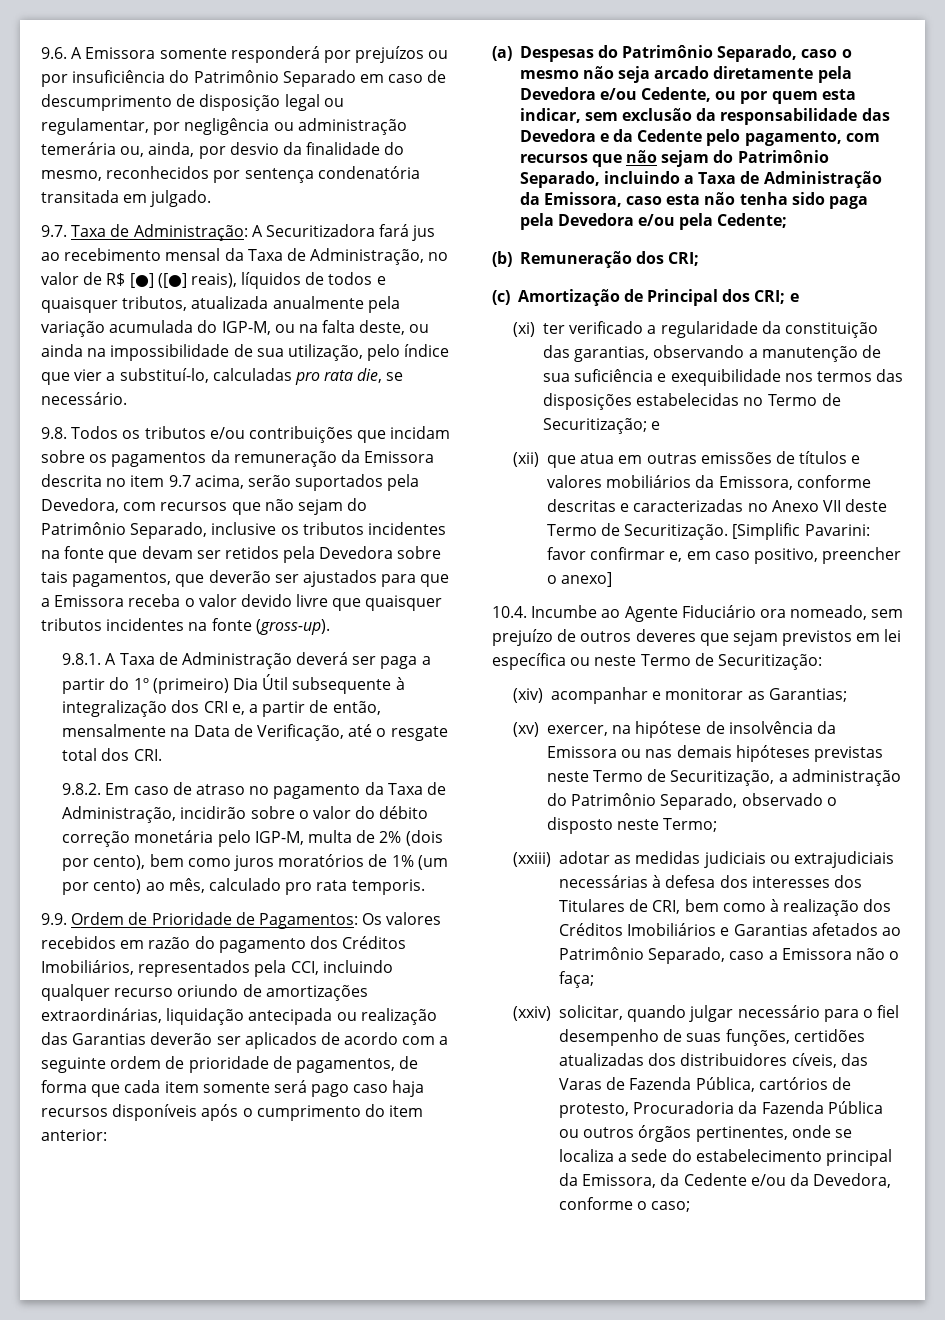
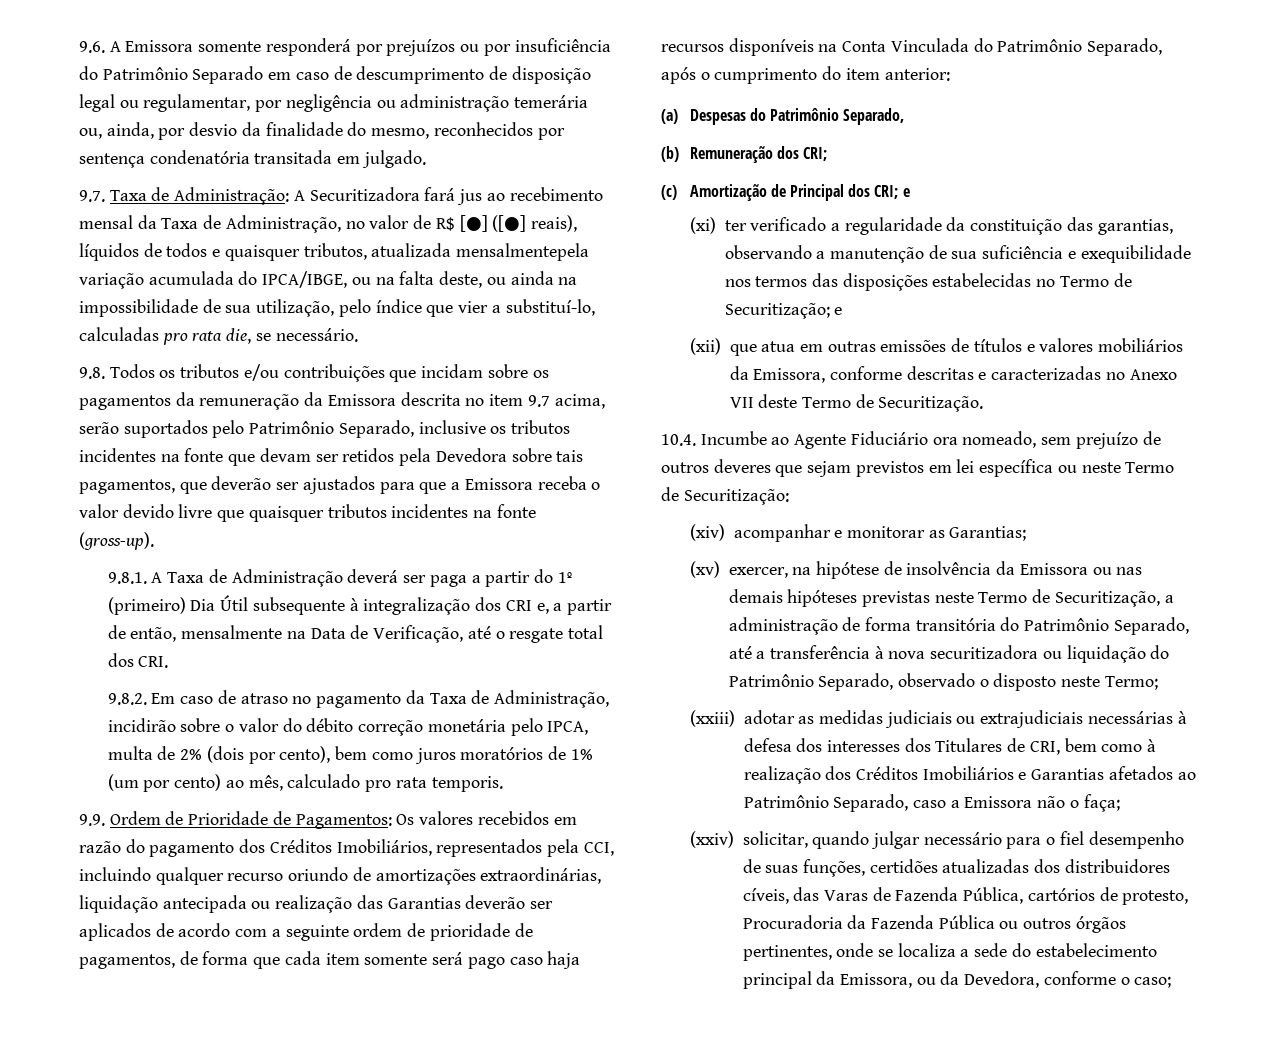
- 9.7. Taxa de Administração: A Securitizadora fará jus ao recebimento mensal da Taxa de Administração, no valor de R$ [●] ([●] reais), líquidos de todos e quaisquer tributos, atualizada anualmente pela variação acumulada do IGP-M, ou na falta deste, ou ainda na impossibilidade de sua utilização, pelo índice que vier a substituí-lo, calculadas pro rata die, se necessário.
+ 9.7. Taxa de Administração: A Securitizadora fará jus ao recebimento mensal da Taxa de Administração, no valor de R$ [●] ([●] reais), líquidos de todos e quaisquer tributos, atualizada mensalmentepela variação acumulada do IPCA/IBGE, ou na falta deste, ou ainda na impossibilidade de sua utilização, pelo índice que vier a substituí-lo, calculadas pro rata die, se necessário.
- 9.8. Todos os tributos e/ou contribuições que incidam sobre os pagamentos da remuneração da Emissora descrita no item 9.7 acima, serão suportados pela Devedora, com recursos que não sejam do Patrimônio Separado, inclusive os tributos incidentes na fonte que devam ser retidos pela Devedora sobre tais pagamentos, que deverão ser ajustados para que a Emissora receba o valor devido livre que quaisquer tributos incidentes na fonte (gross-up).
+ 9.8. Todos os tributos e/ou contribuições que incidam sobre os pagamentos da remuneração da Emissora descrita no item 9.7 acima, serão suportados pelo Patrimônio Separado, inclusive os tributos incidentes na fonte que devam ser retidos pela Devedora sobre tais pagamentos, que deverão ser ajustados para que a Emissora receba o valor devido livre que quaisquer tributos incidentes na fonte (gross-up).
- 9.8.2. Em caso de atraso no pagamento da Taxa de Administração, incidirão sobre o valor do débito correção monetária pelo IGP-M, multa de 2% (dois por cento), bem como juros moratórios de 1% (um por cento) ao mês, calculado pro rata temporis.
+ 9.8.2. Em caso de atraso no pagamento da Taxa de Administração, incidirão sobre o valor do débito correção monetária pelo IPCA, multa de 2% (dois por cento), bem como juros moratórios de 1% (um por cento) ao mês, calculado pro rata temporis.
- Os valores recebidos em razão do pagamento dos Créditos Imobiliários, representados pela CCI, incluindo qualquer recurso oriundo de amortizações extraordinárias, liquidação antecipada ou realização das Garantias deverão ser aplicados de acordo com a seguinte ordem de prioridade de pagamentos, de forma que cada item somente será pago caso haja recursos disponíveis após o cumprimento do item anterior:
+ Os valores recebidos em razão do pagamento dos Créditos Imobiliários, representados pela CCI, incluindo qualquer recurso oriundo de amortizações extraordinárias, liquidação antecipada ou realização das Garantias deverão ser aplicados de acordo com a seguinte ordem de prioridade de pagamentos, de forma que cada item somente será pago caso haja recursos disponíveis na Conta Vinculada do Patrimônio Separado, após o cumprimento do item anterior:
- (a) Despesas do Patrimônio Separado, caso o mesmo não seja arcado diretamente pela Devedora e/ou Cedente, ou por quem esta indicar, sem exclusão da responsabilidade das Devedora e da Cedente pelo pagamento, com recursos que não sejam do Patrimônio Separado, incluindo a Taxa de Administração da Emissora, caso esta não tenha sido paga pela Devedora e/ou pela Cedente;
+ (a) Despesas do Patrimônio Separado,
- [Simplific Pavarini: favor confirmar e, em caso positivo, preencher o anexo]
- (xv) exercer, na hipótese de insolvência da Emissora ou nas demais hipóteses previstas neste Termo de Securitização, a administração do Patrimônio Separado, observado o disposto neste Termo;
+ (xv) exercer, na hipótese de insolvência da Emissora ou nas demais hipóteses previstas neste Termo de Securitização, a administração de forma transitória do Patrimônio Separado, até a transferência à nova securitizadora ou liquidação do Patrimônio Separado, observado o disposto neste Termo;
- (xxiv) solicitar, quando julgar necessário para o fiel desempenho de suas funções, certidões atualizadas dos distribuidores cíveis, das Varas de Fazenda Pública, cartórios de protesto, Procuradoria da Fazenda Pública ou outros órgãos pertinentes, onde se localiza a sede do estabelecimento principal da Emissora, da Cedente e/ou da Devedora, conforme o caso;
+ (xxiv) solicitar, quando julgar necessário para o fiel desempenho de suas funções, certidões atualizadas dos distribuidores cíveis, das Varas de Fazenda Pública, cartórios de protesto, Procuradoria da Fazenda Pública ou outros órgãos pertinentes, onde se localiza a sede do estabelecimento principal da Emissora, ou da Devedora, conforme o caso;

